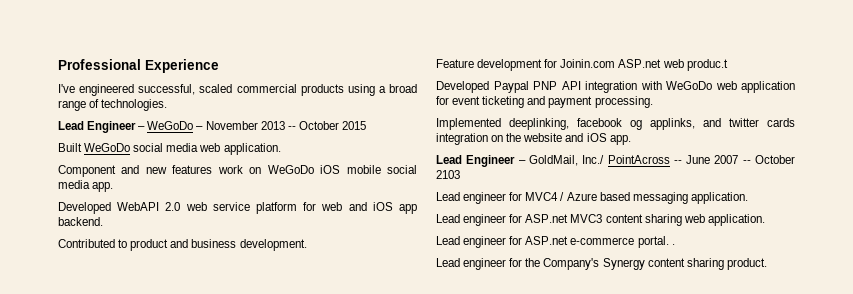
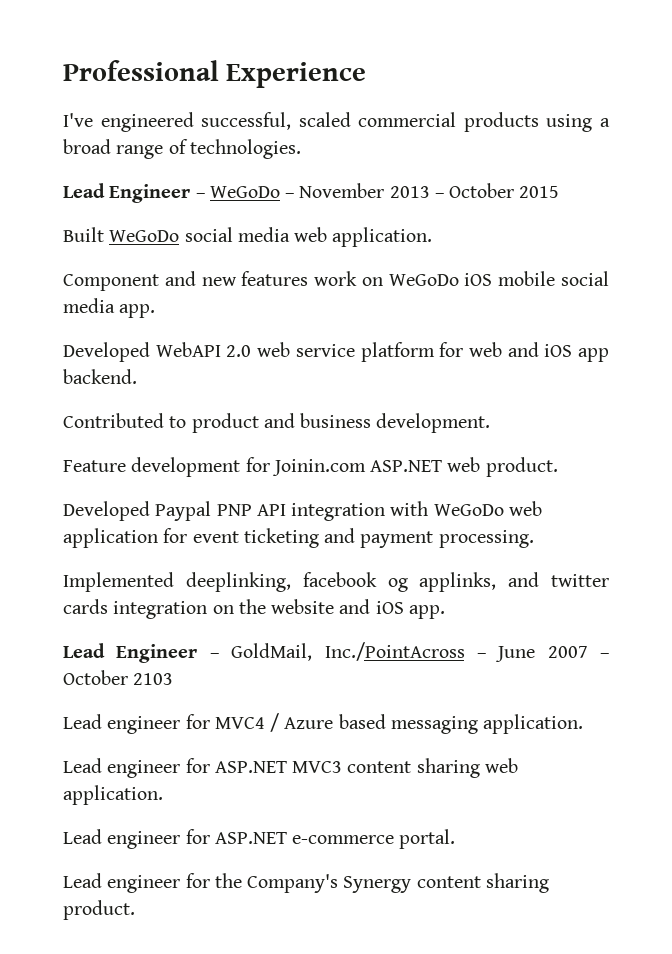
- Lead Engineer – WeGoDo – November 2013 -- October 2015
+ Lead Engineer – WeGoDo – November 2013 – October 2015
- Feature development for Joinin.com ASP.net web produc.t
+ Feature development for Joinin.com ASP.NET web product.
- Lead Engineer – GoldMail, Inc./ PointAcross -- June 2007 -- October 2103
+ Lead Engineer – GoldMail, Inc./PointAcross – June 2007 – October 2103
- Lead engineer for ASP.net MVC3 content sharing web application.
+ Lead engineer for ASP.NET MVC3 content sharing web application.
- Lead engineer for ASP.net e-commerce portal. .
+ Lead engineer for ASP.NET e-commerce portal.

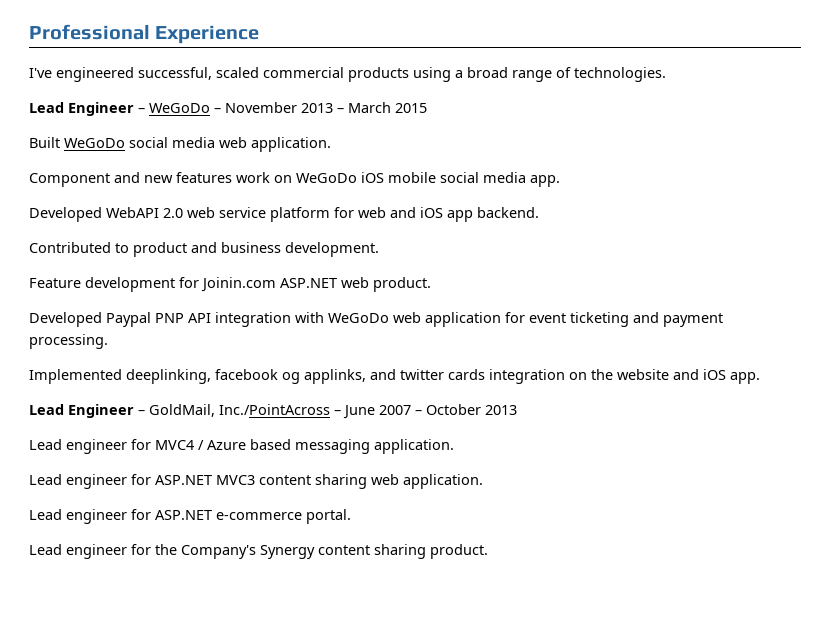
- Lead Engineer – WeGoDo – November 2013 – October 2015
+ Lead Engineer – WeGoDo – November 2013 – March 2015
- Lead Engineer – GoldMail, Inc./PointAcross – June 2007 – October 2103
+ Lead Engineer – GoldMail, Inc./PointAcross – June 2007 – October 2013

